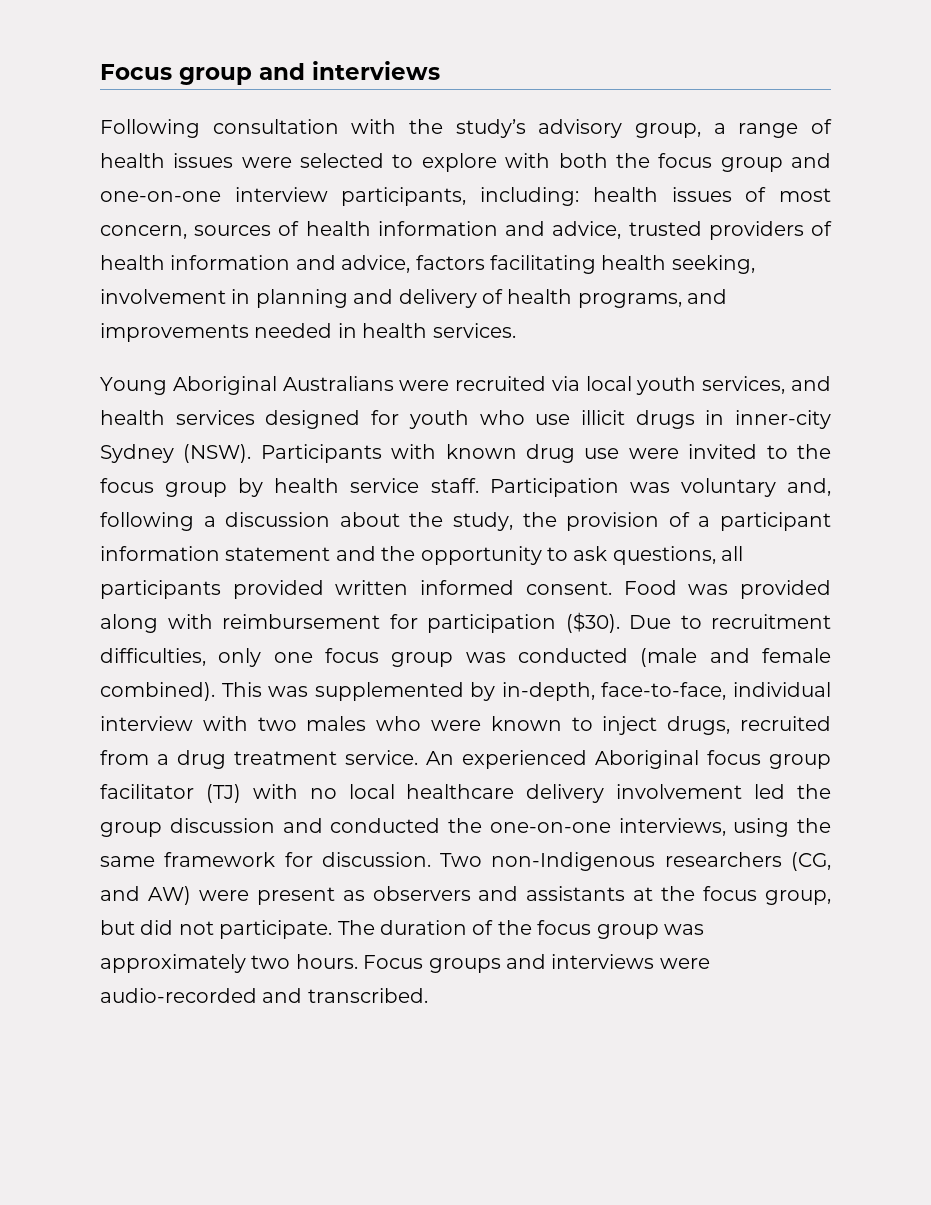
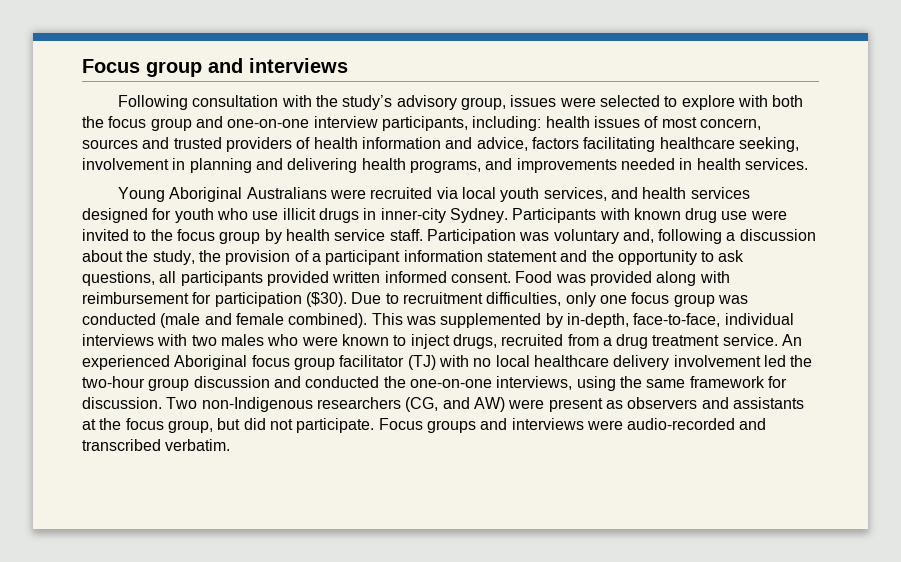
- Following consultation with the study’s advisory group, a range of health issues were selected to explore with both the focus group and one-on-one interview participants, including: health issues of most concern, sources of health information and advice, trusted providers of health information and advice, factors facilitating health seeking, involvement in planning and delivery of health programs, and improvements needed in health services.
+ Following consultation with the study’s advisory group, issues were selected to explore with both the focus group and one-on-one interview participants, including: health issues of most concern, sources and trusted providers of health information and advice, factors facilitating healthcare seeking, involvement in planning and delivering health programs, and improvements needed in health services.
- Young Aboriginal Australians were recruited via local youth services, and health services designed for youth who use illicit drugs in inner-city Sydney (NSW).
+ Young Aboriginal Australians were recruited via local youth services, and health services designed for youth who use illicit drugs in inner-city Sydney.
- This was supplemented by in-depth, face-to-face, individual interview with two males who were known to inject drugs, recruited from a drug treatment service.
+ This was supplemented by in-depth, face-to-face, individual interviews with two males who were known to inject drugs, recruited from a drug treatment service.
- An experienced Aboriginal focus group facilitator (TJ) with no local healthcare delivery involvement led the group discussion and conducted the one-on-one interviews, using the same framework for discussion.
+ An experienced Aboriginal focus group facilitator (TJ) with no local healthcare delivery involvement led the two-hour group discussion and conducted the one-on-one interviews, using the same framework for discussion.
- The duration of the focus group was approximately two hours.
- Focus groups and interviews were audio-recorded and transcribed.
+ Focus groups and interviews were audio-recorded and transcribed verbatim.

